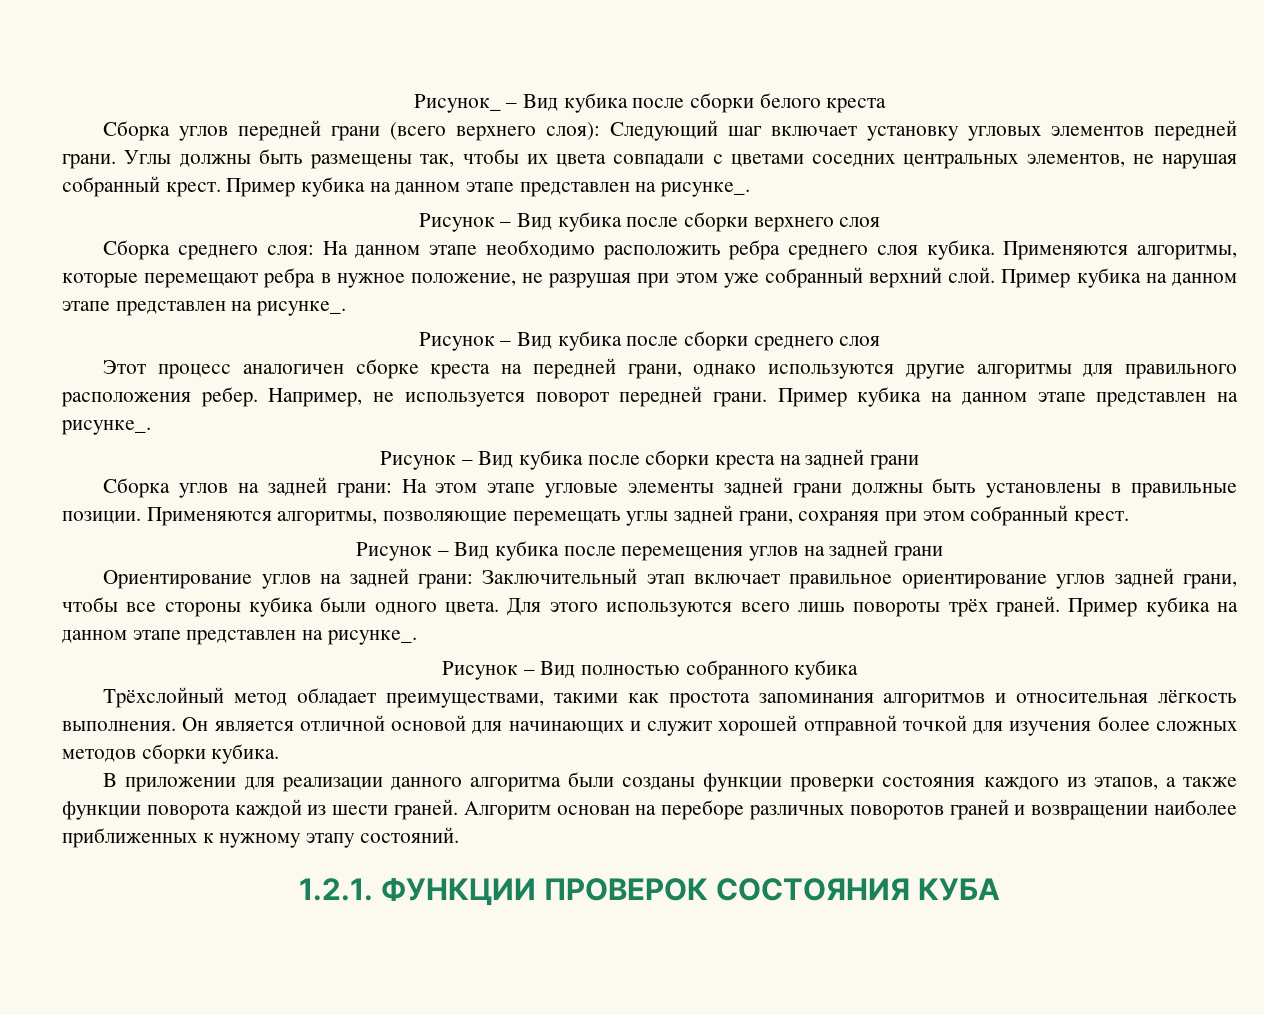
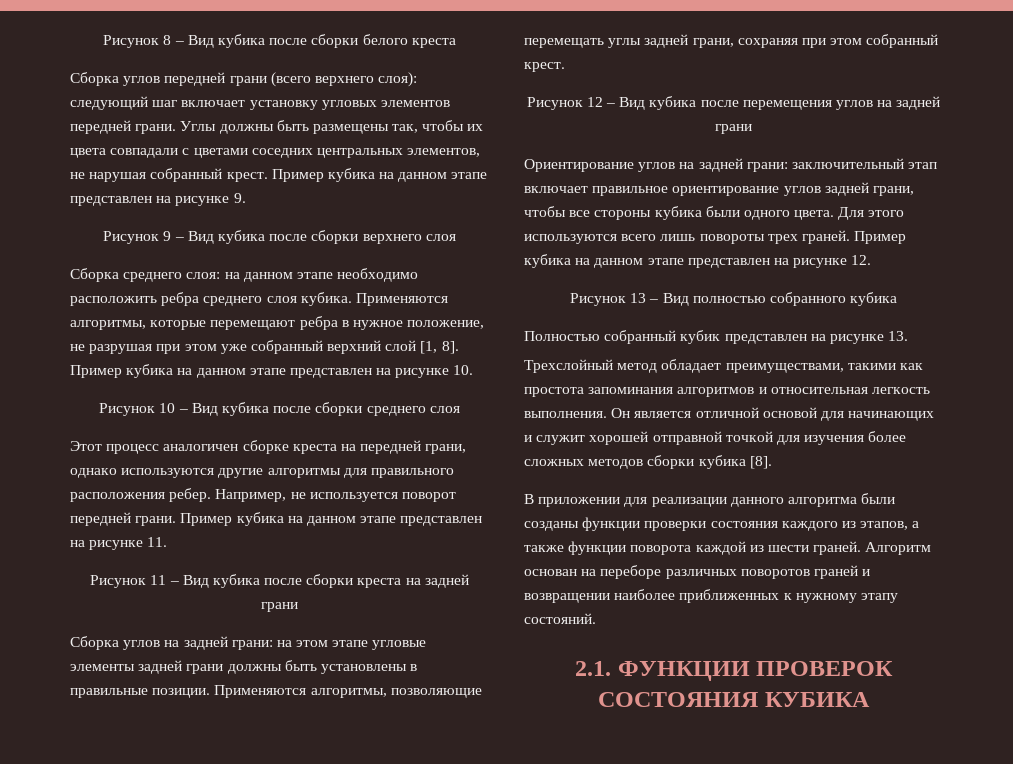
- Рисунок_ – Вид кубика после сборки белого креста
+ Рисунок 8 – Вид кубика после сборки белого креста
- Сборка углов передней грани (всего верхнего слоя): Следующий шаг включает установку угловых элементов передней грани.
+ Сборка углов передней грани (всего верхнего слоя): следующий шаг включает установку угловых элементов передней грани.
- Углы должны быть размещены так, чтобы их цвета совпадали с цветами соседних центральных элементов, не нарушая собранный крест. Пример кубика на данном этапе представлен на рисунке_.
- Рисунок – Вид кубика после сборки верхнего слоя
+ Углы должны быть размещены так, чтобы их цвета совпадали с цветами соседних центральных элементов, не нарушая собранный крест. Пример кубика на данном этапе представлен на рисунке 9.
+ Рисунок 9 – Вид кубика после сборки верхнего слоя
- Сборка среднего слоя: На данном этапе необходимо расположить ребра среднего слоя кубика.
+ Сборка среднего слоя: на данном этапе необходимо расположить ребра среднего слоя кубика.
- Применяются алгоритмы, которые перемещают ребра в нужное положение, не разрушая при этом уже собранный верхний слой. Пример кубика на данном этапе представлен на рисунке_.
- Рисунок – Вид кубика после сборки среднего слоя
+ Применяются алгоритмы, которые перемещают ребра в нужное положение, не разрушая при этом уже собранный верхний слой [1, 8]. Пример кубика на данном этапе представлен на рисунке 10.
+ Рисунок 10 – Вид кубика после сборки среднего слоя
- Например, не используется поворот передней грани. Пример кубика на данном этапе представлен на рисунке_.
- Рисунок – Вид кубика после сборки креста на задней грани
+ Например, не используется поворот передней грани. Пример кубика на данном этапе представлен на рисунке 11.
+ Рисунок 11 – Вид кубика после сборки креста на задней грани
- Сборка углов на задней грани: На этом этапе угловые элементы задней грани должны быть установлены в правильные позиции.
+ Сборка углов на задней грани: на этом этапе угловые элементы задней грани должны быть установлены в правильные позиции.
- Рисунок – Вид кубика после перемещения углов на задней грани
+ Рисунок 12 – Вид кубика после перемещения углов на задней грани
- Ориентирование углов на задней грани: Заключительный этап включает правильное ориентирование углов задней грани, чтобы все стороны кубика были одного цвета.
+ Ориентирование углов на задней грани: заключительный этап включает правильное ориентирование углов задней грани, чтобы все стороны кубика были одного цвета.
- Для этого используются всего лишь повороты трёх граней. Пример кубика на данном этапе представлен на рисунке_.
- Рисунок – Вид полностью собранного кубика
+ Для этого используются всего лишь повороты трех граней. Пример кубика на данном этапе представлен на рисунке 12.
+ Рисунок 13 – Вид полностью собранного кубика
- Трёхслойный метод обладает преимуществами, такими как простота запоминания алгоритмов и относительная лёгкость выполнения.
+ Полностью собранный кубик представлен на рисунке 13.
+ Трехслойный метод обладает преимуществами, такими как простота запоминания алгоритмов и относительная легкость выполнения.
- Он является отличной основой для начинающих и служит хорошей отправной точкой для изучения более сложных методов сборки кубика.
+ Он является отличной основой для начинающих и служит хорошей отправной точкой для изучения более сложных методов сборки кубика [8].
- 1.2.1. ФУНКЦИИ ПРОВЕРОК СОСТОЯНИЯ КУБА
+ 2.1. ФУНКЦИИ ПРОВЕРОК СОСТОЯНИЯ КУБИКА

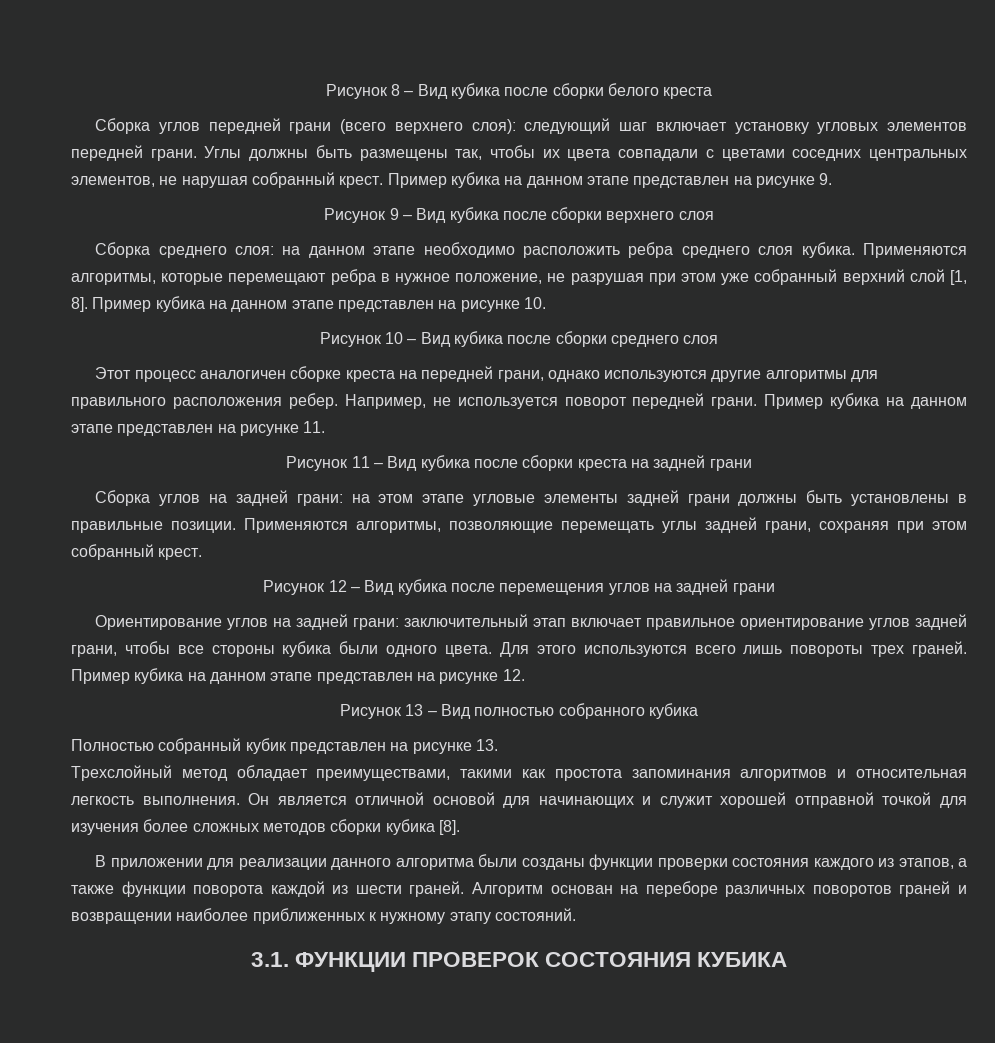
- 2.1. ФУНКЦИИ ПРОВЕРОК СОСТОЯНИЯ КУБИКА
+ 3.1. ФУНКЦИИ ПРОВЕРОК СОСТОЯНИЯ КУБИКА

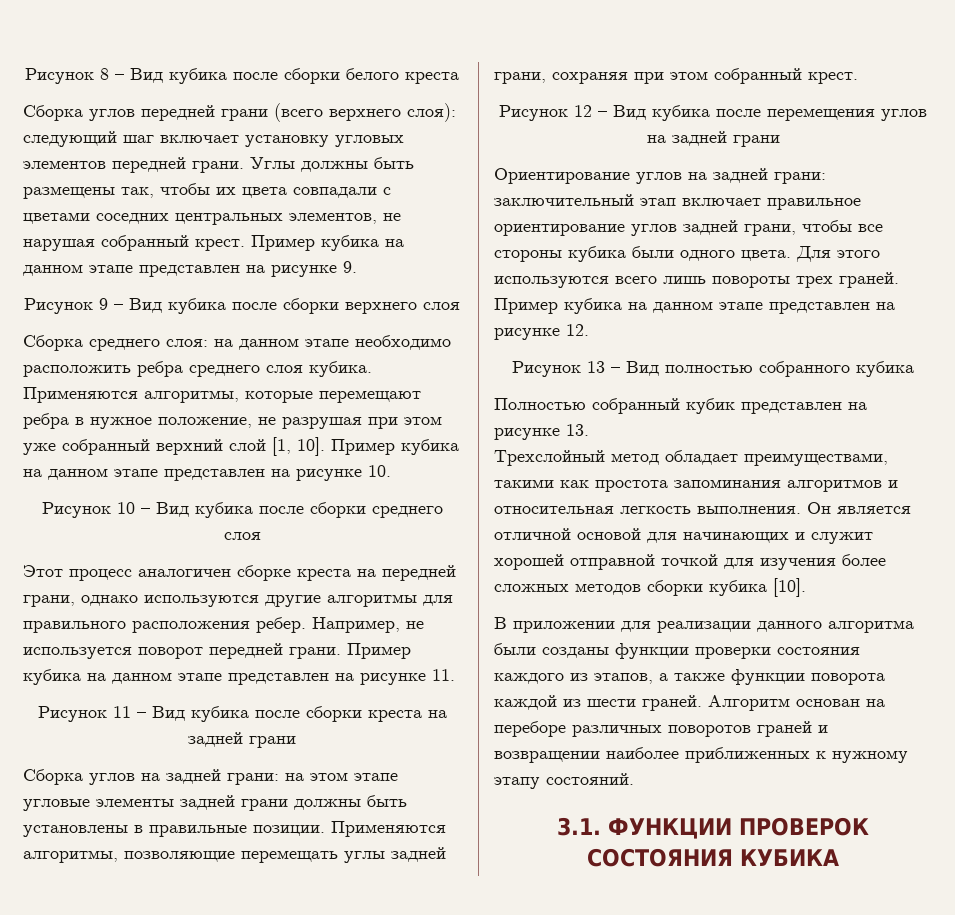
- Применяются алгоритмы, которые перемещают ребра в нужное положение, не разрушая при этом уже собранный верхний слой [1, 8].
+ Применяются алгоритмы, которые перемещают ребра в нужное положение, не разрушая при этом уже собранный верхний слой [1, 10].
- Он является отличной основой для начинающих и служит хорошей отправной точкой для изучения более сложных методов сборки кубика [8].
+ Он является отличной основой для начинающих и служит хорошей отправной точкой для изучения более сложных методов сборки кубика [10].

